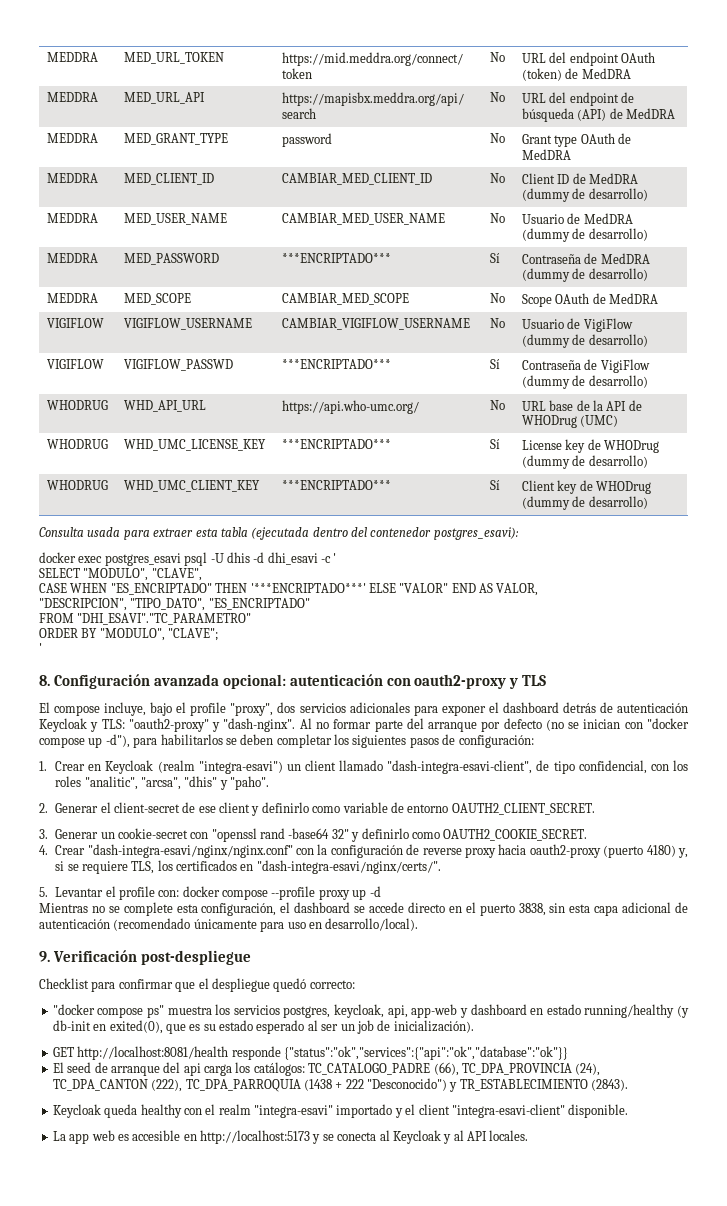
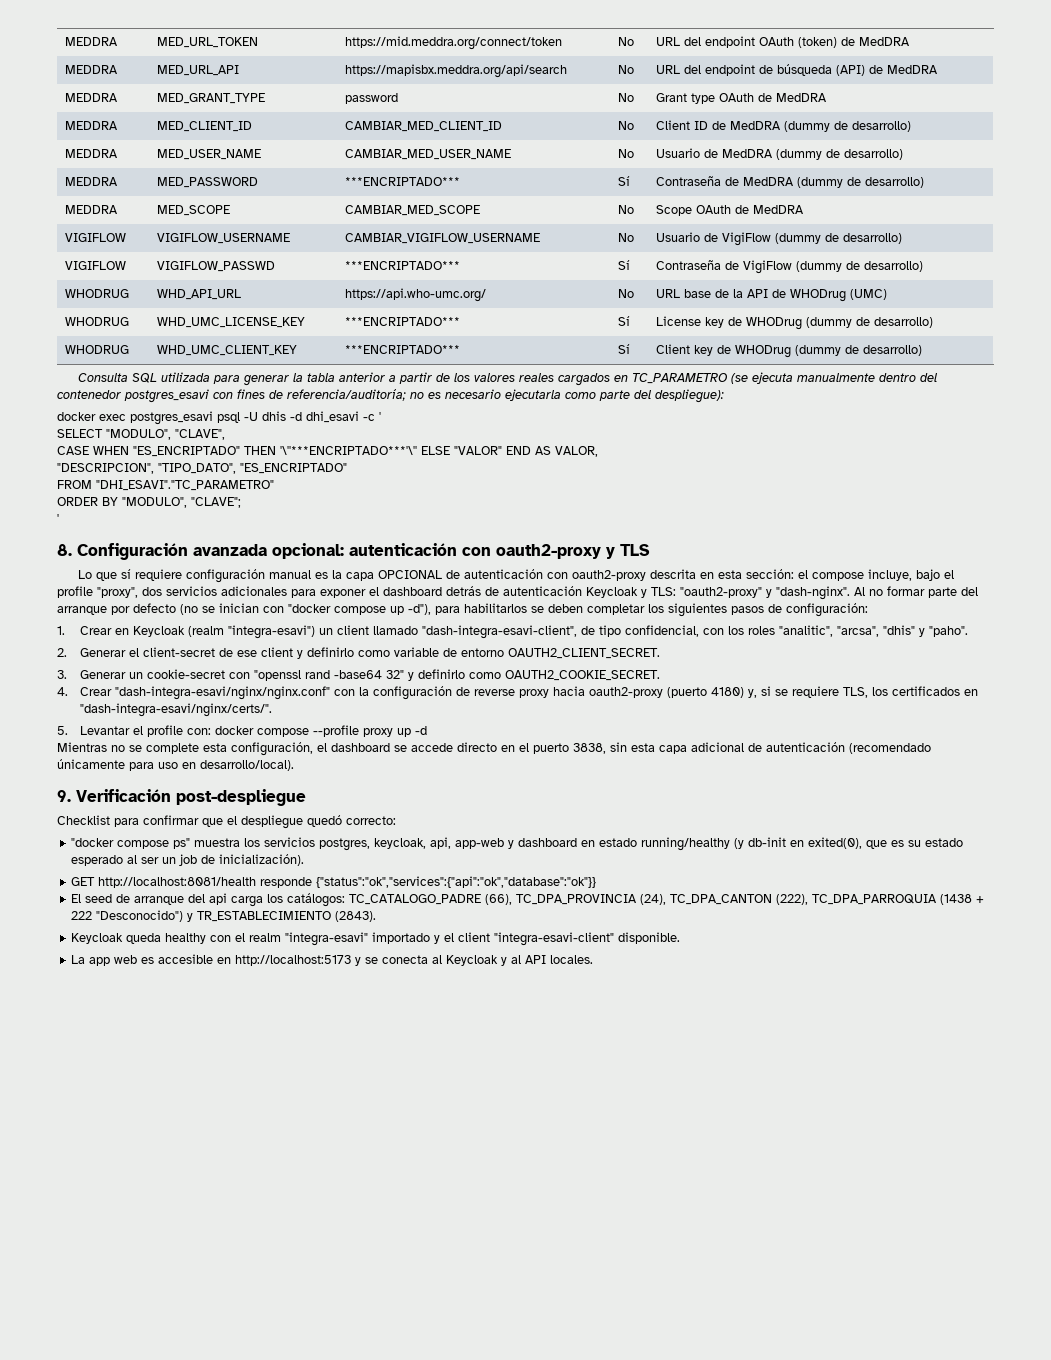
- Consulta usada para extraer esta tabla (ejecutada dentro del contenedor postgres_esavi):
+ Consulta SQL utilizada para generar la tabla anterior a partir de los valores reales cargados en TC_PARAMETRO (se ejecuta manualmente dentro del contenedor postgres_esavi con fines de referencia/auditoría; no es necesario ejecutarla como parte del despliegue):
- CASE WHEN "ES_ENCRIPTADO" THEN '***ENCRIPTADO***' ELSE "VALOR" END AS VALOR,
+ CASE WHEN "ES_ENCRIPTADO" THEN '\''***ENCRIPTADO***'\'' ELSE "VALOR" END AS VALOR,
- El compose incluye, bajo el profile "proxy", dos servicios adicionales para exponer el dashboard detrás de autenticación Keycloak y TLS: "oauth2-proxy" y "dash-nginx".
+ Lo que sí requiere configuración manual es la capa OPCIONAL de autenticación con oauth2-proxy descrita en esta sección: el compose incluye, bajo el profile "proxy", dos servicios adicionales para exponer el dashboard detrás de autenticación Keycloak y TLS: "oauth2-proxy" y "dash-nginx".

